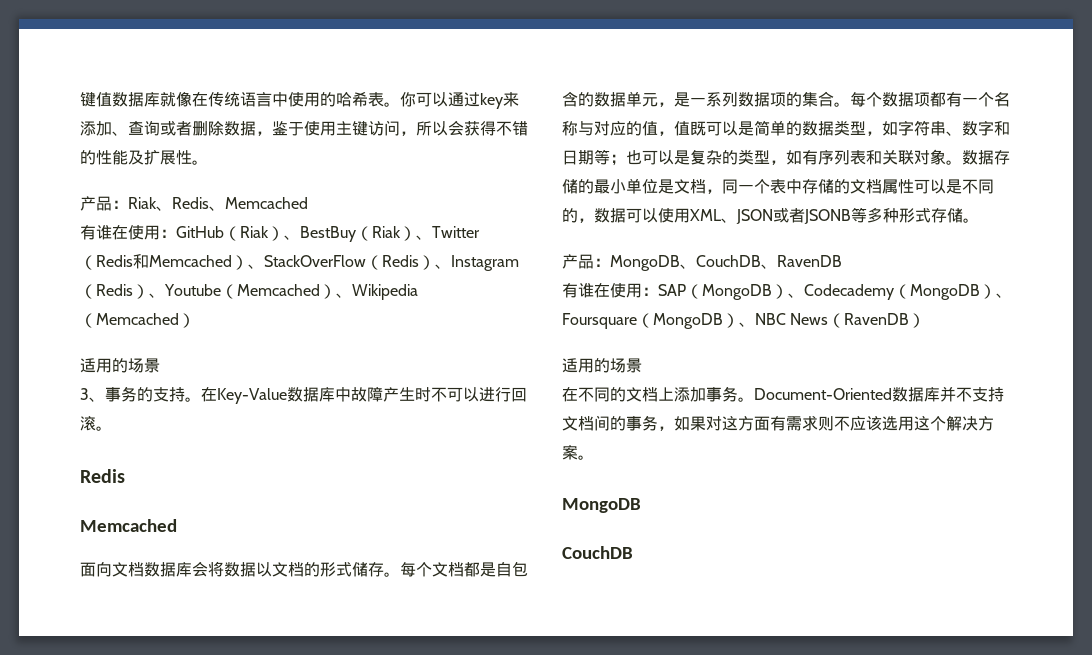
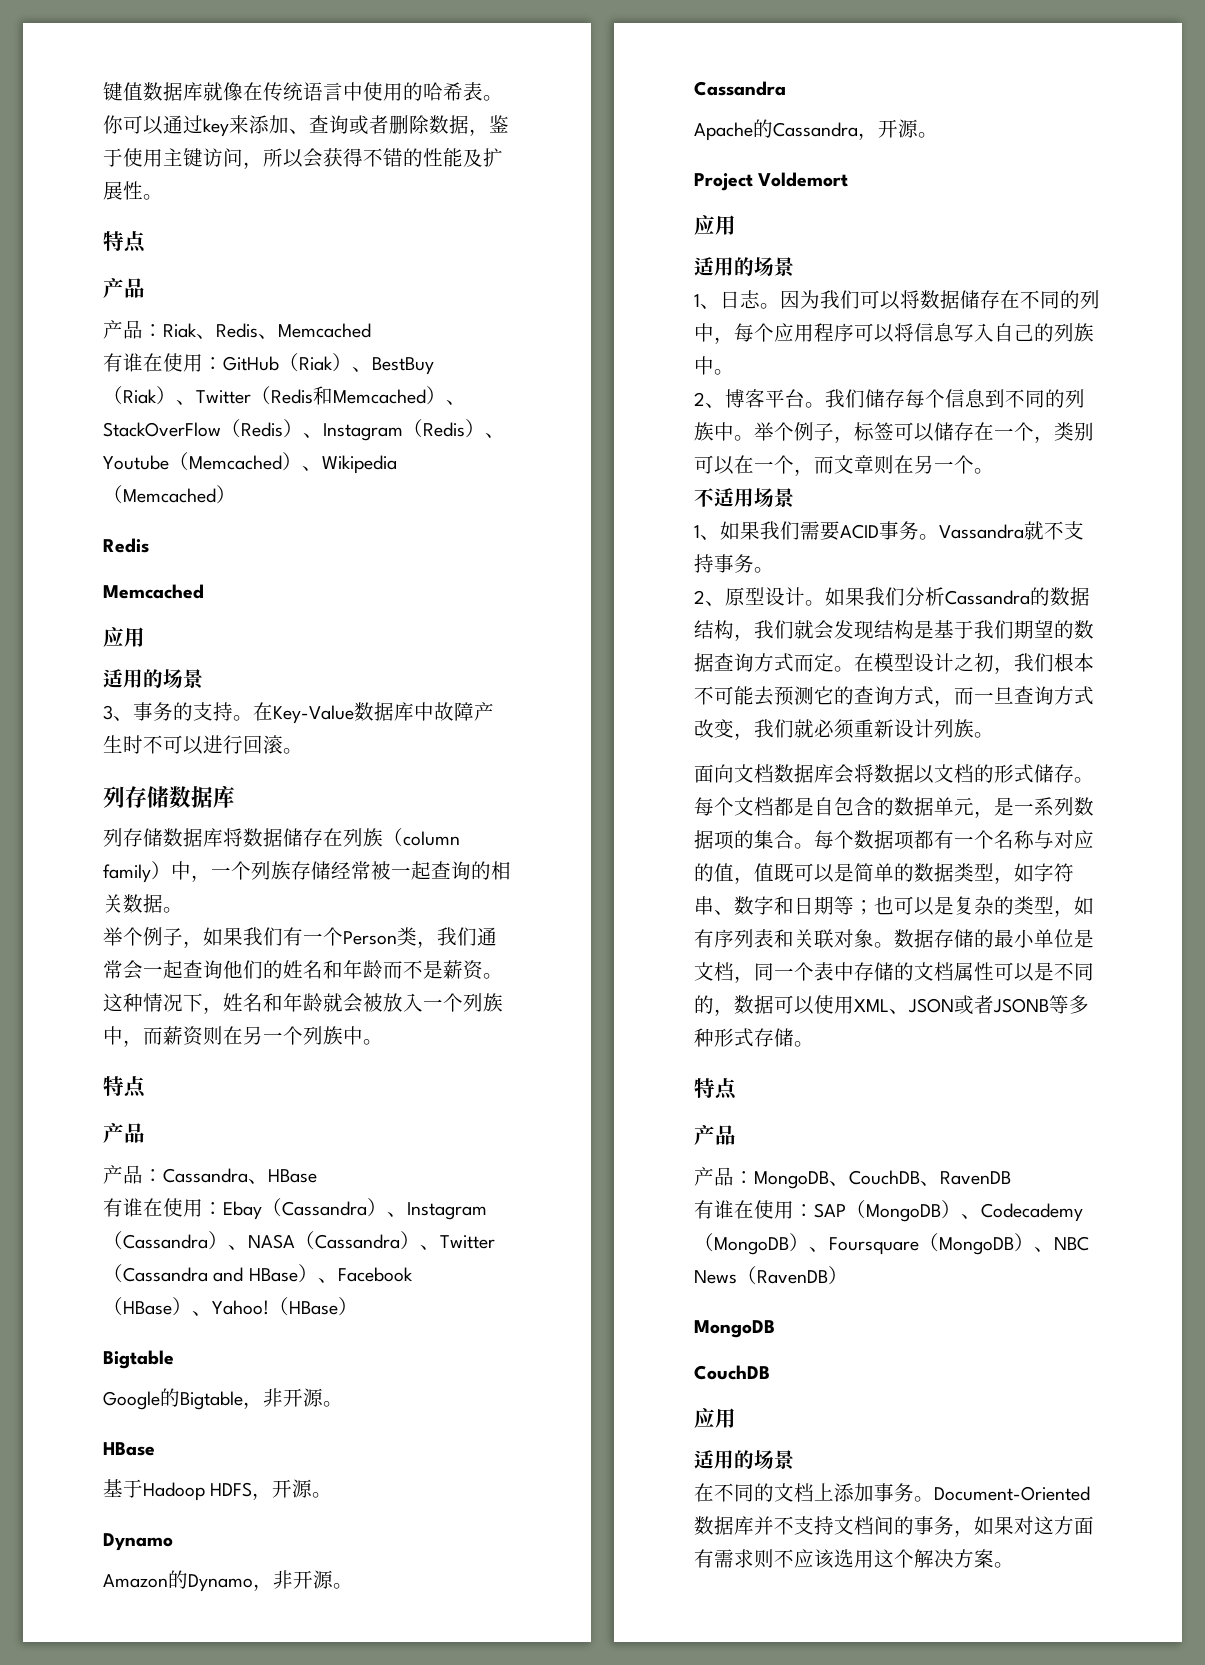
  你可以通过key来添加、查询或者删除数据，鉴于使用主键访问，所以会获得不错的性能及扩展性。
+ 特点
+ 产品
  有谁在使用：GitHub（Riak）、BestBuy（Riak）、Twitter（Redis和Memcached）、StackOverFlow（Redis）、Instagram（Redis）、Youtube（Memcached）、Wikipedia（Memcached）
+ Redis
+ Memcached
+ 应用
  在Key-Value数据库中故障产生时不可以进行回滚。
- Redis
- Memcached
+ 列存储数据库
+ 列存储数据库将数据储存在列族（column family）中，一个列族存储经常被一起查询的相关数据。
+ 举个例子，如果我们有一个Person类，我们通常会一起查询他们的姓名和年龄而不是薪资。这种情况下，姓名和年龄就会被放入一个列族中，而薪资则在另一个列族中。
+ 特点
+ 产品
+ 产品：Cassandra、HBase
+ 有谁在使用：Ebay（Cassandra）、Instagram（Cassandra）、NASA（Cassandra）、Twitter（Cassandra and HBase）、Facebook（HBase）、Yahoo!（HBase）
+ Bigtable
+ Google的Bigtable，非开源。
+ HBase
+ 基于Hadoop HDFS，开源。
+ Dynamo
+ Amazon的Dynamo，非开源。
+ Cassandra
+ Apache的Cassandra，开源。
+ Project Voldemort
+ 应用
+ 适用的场景
+ 1、日志。因为我们可以将数据储存在不同的列中，每个应用程序可以将信息写入自己的列族中。
+ 2、博客平台。我们储存每个信息到不同的列族中。举个例子，标签可以储存在一个，类别可以在一个，而文章则在另一个。
+ 不适用场景
+ 1、如果我们需要ACID事务。Vassandra就不支持事务。
+ 2、原型设计。如果我们分析Cassandra的数据结构，我们就会发现结构是基于我们期望的数据查询方式而定。在模型设计之初，我们根本不可能去预测它的查询方式，而一旦查询方式改变，我们就必须重新设计列族。
  数据存储的最小单位是文档，同一个表中存储的文档属性可以是不同的，数据可以使用XML、JSON或者JSONB等多种形式存储。
+ 特点
+ 产品
  有谁在使用：SAP（MongoDB）、Codecademy（MongoDB）、Foursquare（MongoDB）、NBC News（RavenDB）
+ MongoDB
+ CouchDB
+ 应用
  Document-Oriented数据库并不支持文档间的事务，如果对这方面有需求则不应该选用这个解决方案。
- MongoDB
- CouchDB

